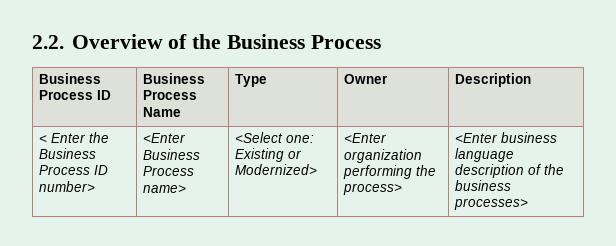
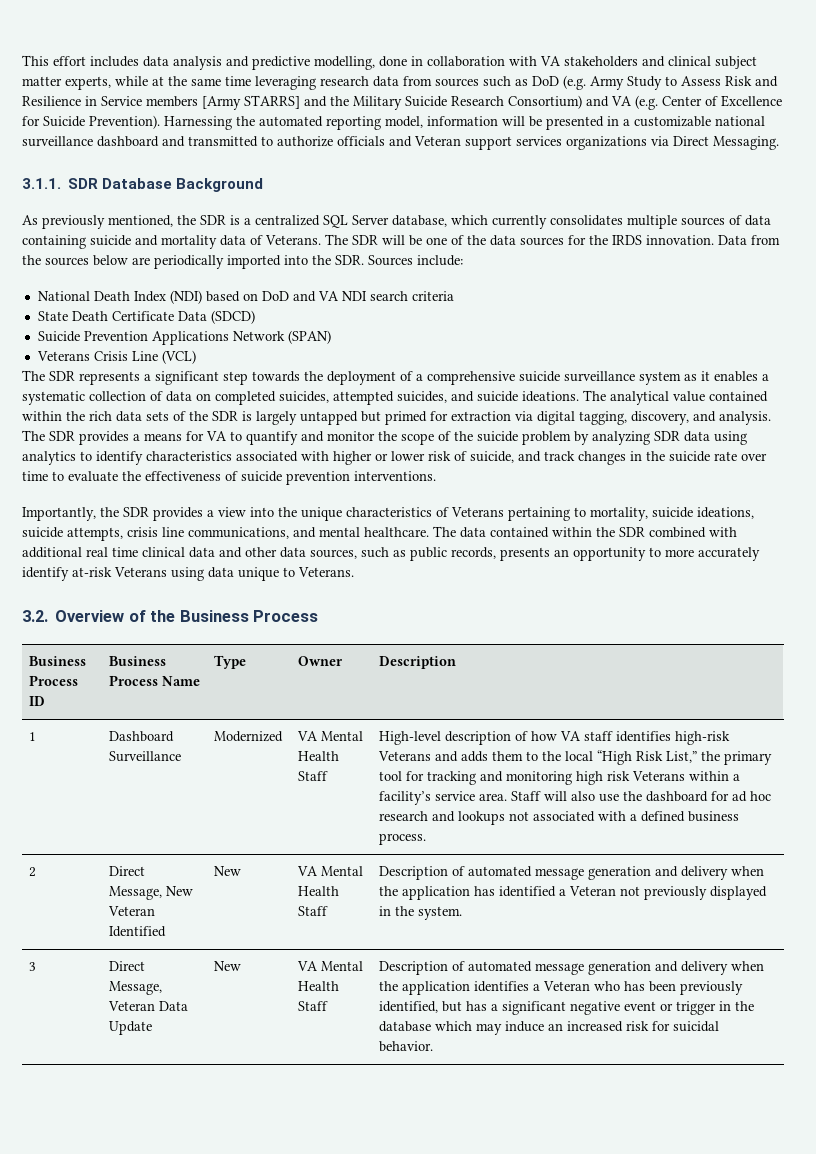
- 2.2. Overview of the Business Process
+ This effort includes data analysis and predictive modelling, done in collaboration with VA stakeholders and clinical subject matter experts, while at the same time leveraging research data from sources such as DoD (e.g. Army Study to Assess Risk and Resilience in Service members [Army STARRS] and the Military Suicide Research Consortium) and VA (e.g. Center of Excellence for Suicide Prevention). Harnessing the automated reporting model, information will be presented in a customizable national surveillance dashboard and transmitted to authorize officials and Veteran support services organizations via Direct Messaging.
+ 3.1.1. SDR Database Background
+ As previously mentioned, the SDR is a centralized SQL Server database, which currently consolidates multiple sources of data containing suicide and mortality data of Veterans. The SDR will be one of the data sources for the IRDS innovation. Data from the sources below are periodically imported into the SDR. Sources include:
+ National Death Index (NDI) based on DoD and VA NDI search criteria
+ State Death Certificate Data (SDCD)
+ Suicide Prevention Applications Network (SPAN)
+ Veterans Crisis Line (VCL)
+ The SDR represents a significant step towards the deployment of a comprehensive suicide surveillance system as it enables a systematic collection of data on completed suicides, attempted suicides, and suicide ideations. The analytical value contained within the rich data sets of the SDR is largely untapped but primed for extraction via digital tagging, discovery, and analysis. The SDR provides a means for VA to quantify and monitor the scope of the suicide problem by analyzing SDR data using analytics to identify characteristics associated with higher or lower risk of suicide, and track changes in the suicide rate over time to evaluate the effectiveness of suicide prevention interventions.
+ Importantly, the SDR provides a view into the unique characteristics of Veterans pertaining to mortality, suicide ideations, suicide attempts, crisis line communications, and mental healthcare. The data contained within the SDR combined with additional real time clinical data and other data sources, such as public records, presents an opportunity to more accurately identify at-risk Veterans using data unique to Veterans.
+ 3.2. Overview of the Business Process
- < Enter the Business Process ID number> | <Enter Business Process name> | <Select one: Existing or Modernized> | <Enter organization performing the process> | <Enter business language description of the business processes>
+ 1 | Dashboard Surveillance | Modernized | VA Mental Health Staff | High-level description of how VA staff identifies high-risk Veterans and adds them to the local “High Risk List,” the primary tool for tracking and monitoring high risk Veterans within a facility’s service area. Staff will also use the dashboard for ad hoc research and lookups not associated with a defined business process.
+ 2 | Direct Message, New Veteran Identified | New | VA Mental Health Staff | Description of automated message generation and delivery when the application has identified a Veteran not previously displayed in the system.
+ 3 | Direct Message, Veteran Data Update | New | VA Mental Health Staff | Description of automated message generation and delivery when the application identifies a Veteran who has been previously identified, but has a significant negative event or trigger in the database which may induce an increased risk for suicidal behavior.

